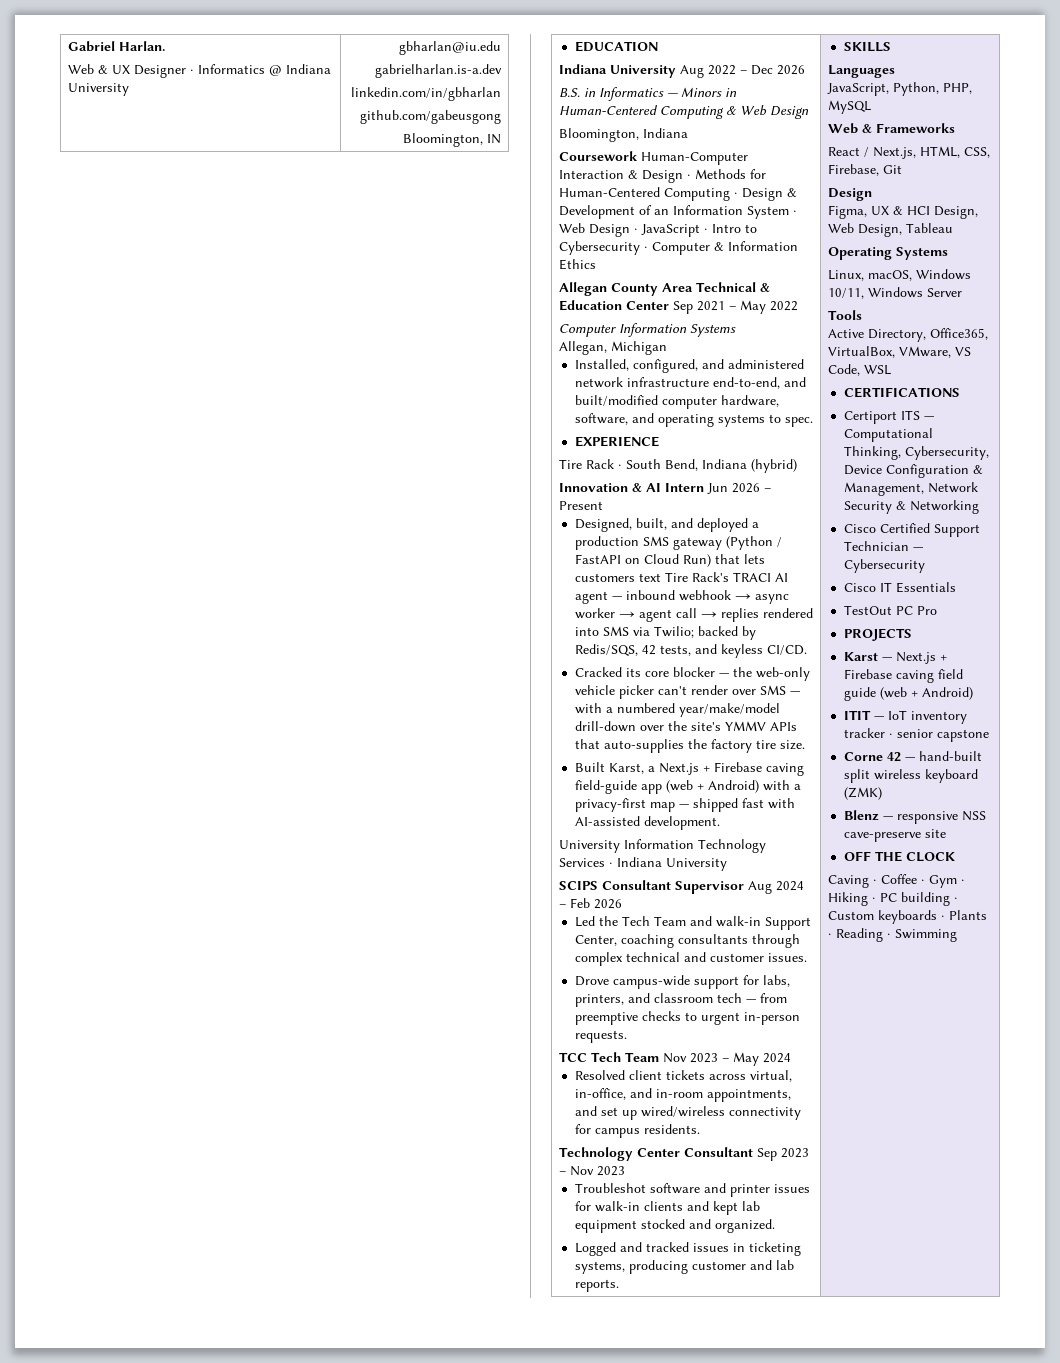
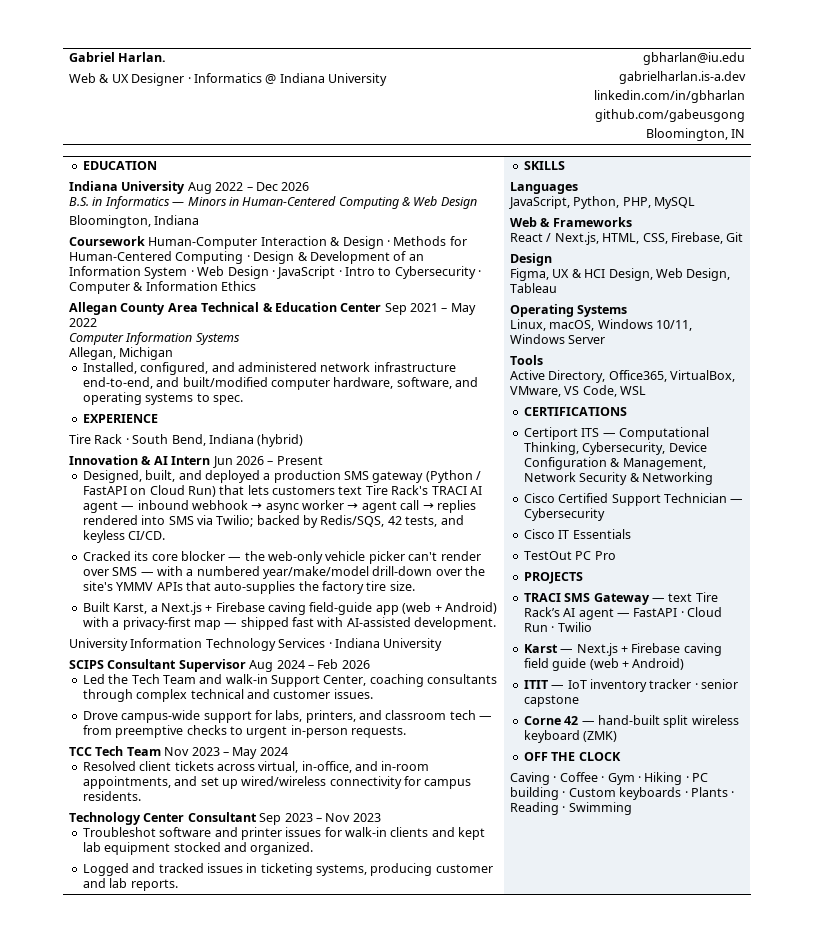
+ TRACI SMS Gateway — text Tire Rack’s AI agent — FastAPI · Cloud Run · Twilio
- Blenz — responsive NSS cave-preserve site

